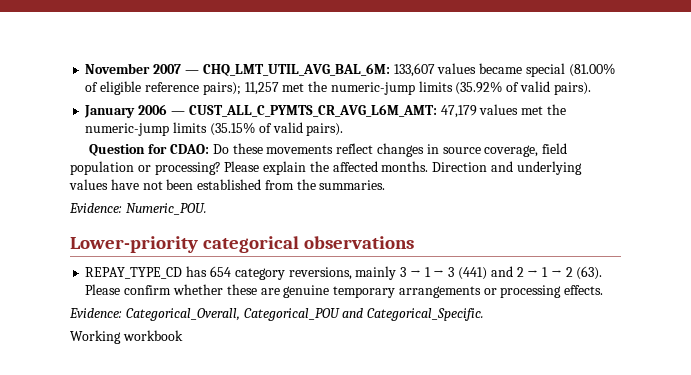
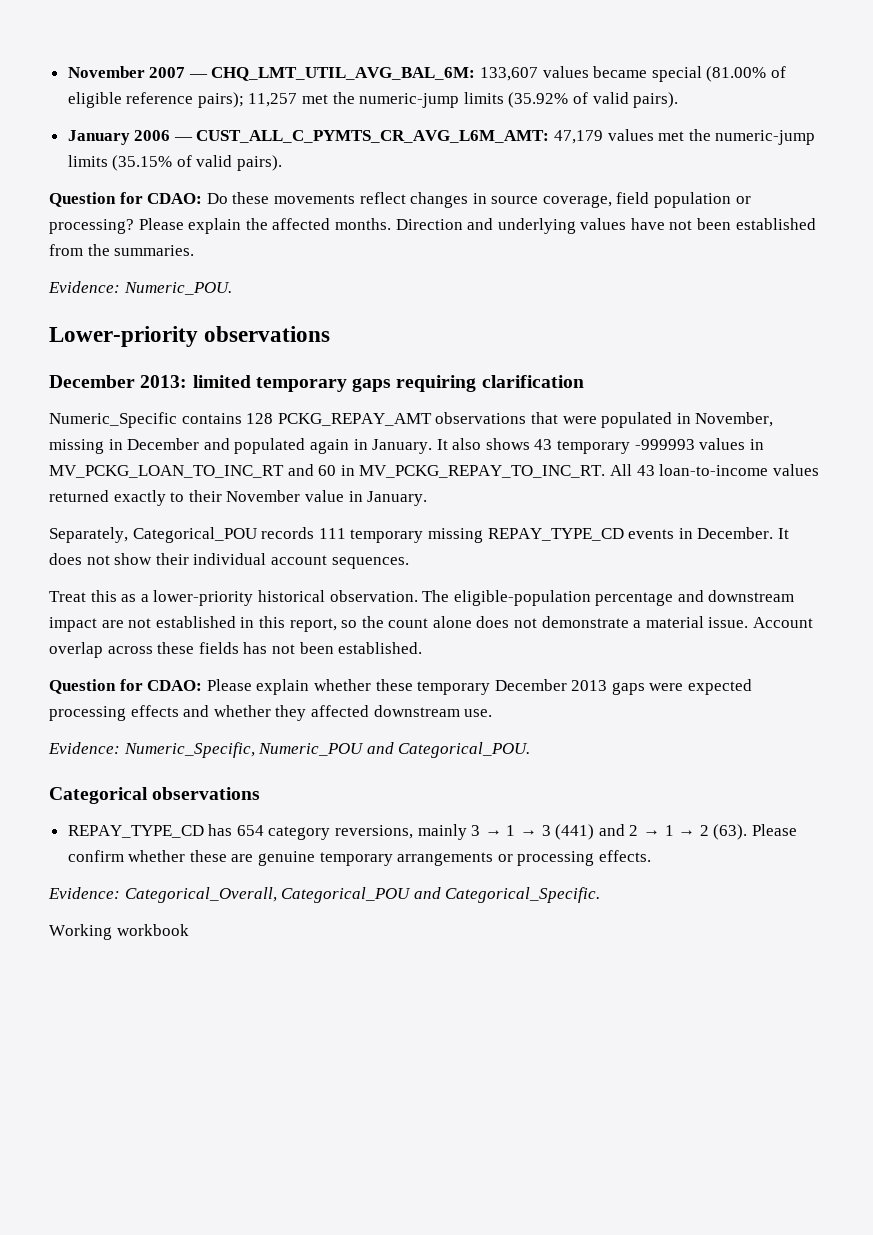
- Lower-priority categorical observations
+ Lower-priority observations
+ December 2013: limited temporary gaps requiring clarification
+ Numeric_Specific contains 128 PCKG_REPAY_AMT observations that were populated in November, missing in December and populated again in January. It also shows 43 temporary -999993 values in MV_PCKG_LOAN_TO_INC_RT and 60 in MV_PCKG_REPAY_TO_INC_RT. All 43 loan-to-income values returned exactly to their November value in January.
+ Separately, Categorical_POU records 111 temporary missing REPAY_TYPE_CD events in December. It does not show their individual account sequences.
+ Treat this as a lower-priority historical observation. The eligible-population percentage and downstream impact are not established in this report, so the count alone does not demonstrate a material issue. Account overlap across these fields has not been established.
+ Question for CDAO: Please explain whether these temporary December 2013 gaps were expected processing effects and whether they affected downstream use.
+ Evidence: Numeric_Specific, Numeric_POU and Categorical_POU.
+ Categorical observations

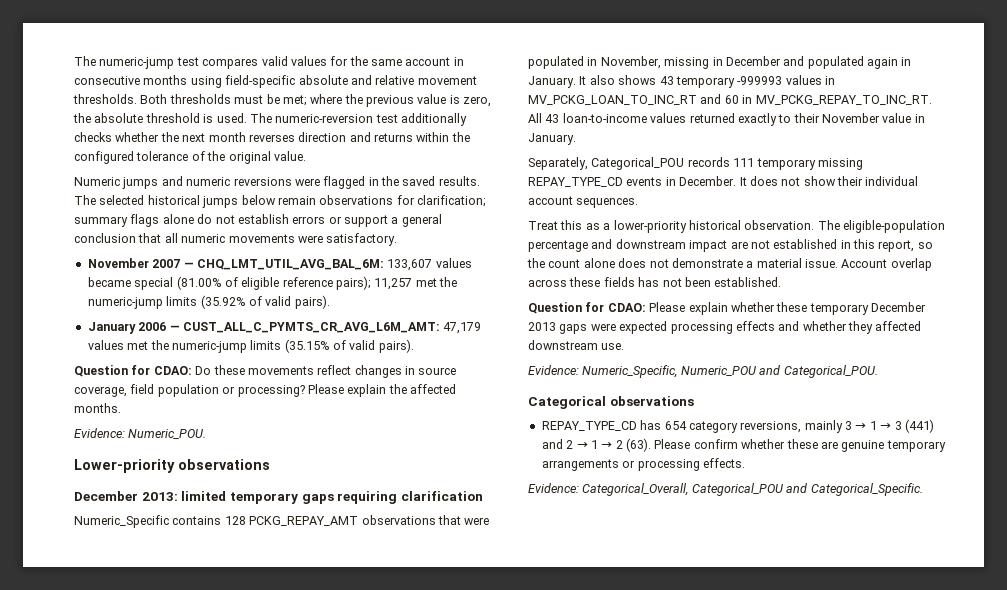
+ The numeric-jump test compares valid values for the same account in consecutive months using field-specific absolute and relative movement thresholds. Both thresholds must be met; where the previous value is zero, the absolute threshold is used. The numeric-reversion test additionally checks whether the next month reverses direction and returns within the configured tolerance of the original value.
+ Numeric jumps and numeric reversions were flagged in the saved results. The selected historical jumps below remain observations for clarification; summary flags alone do not establish errors or support a general conclusion that all numeric movements were satisfactory.
- Direction and underlying values have not been established from the summaries.
- Working workbook

